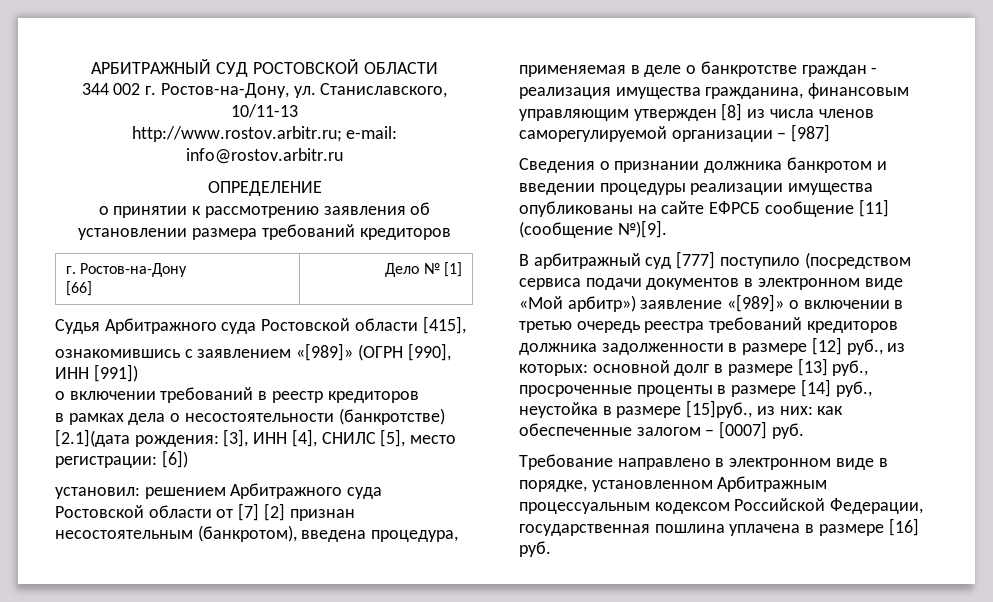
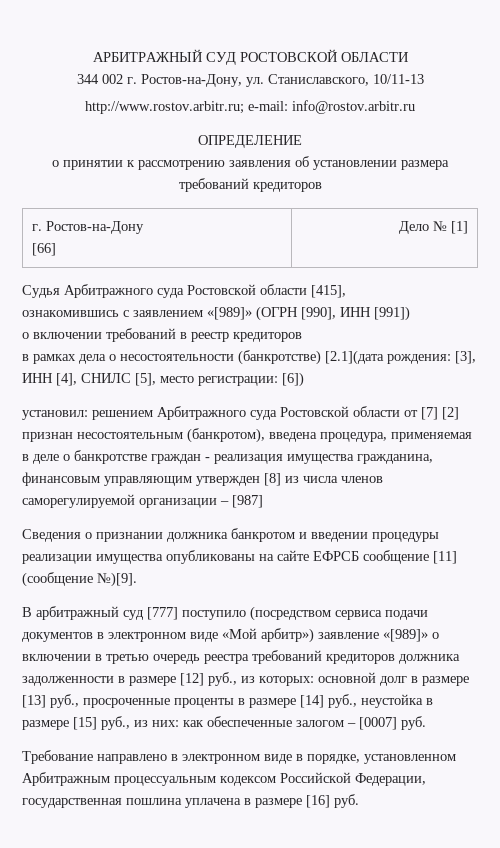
- В арбитражный суд [777] поступило (посредством сервиса подачи документов в электронном виде «Мой арбитр») заявление «[989]» о включении в третью очередь реестра требований кредиторов должника задолженности в размере [12] руб., из которых: основной долг в размере [13] руб., просроченные проценты в размере [14] руб., неустойка в размере [15]руб., из них: как обеспеченные залогом – [0007] руб.
+ В арбитражный суд [777] поступило (посредством сервиса подачи документов в электронном виде «Мой арбитр») заявление «[989]» о включении в третью очередь реестра требований кредиторов должника задолженности в размере [12] руб., из которых: основной долг в размере [13] руб., просроченные проценты в размере [14] руб., неустойка в размере [15] руб., из них: как обеспеченные залогом – [0007] руб.

